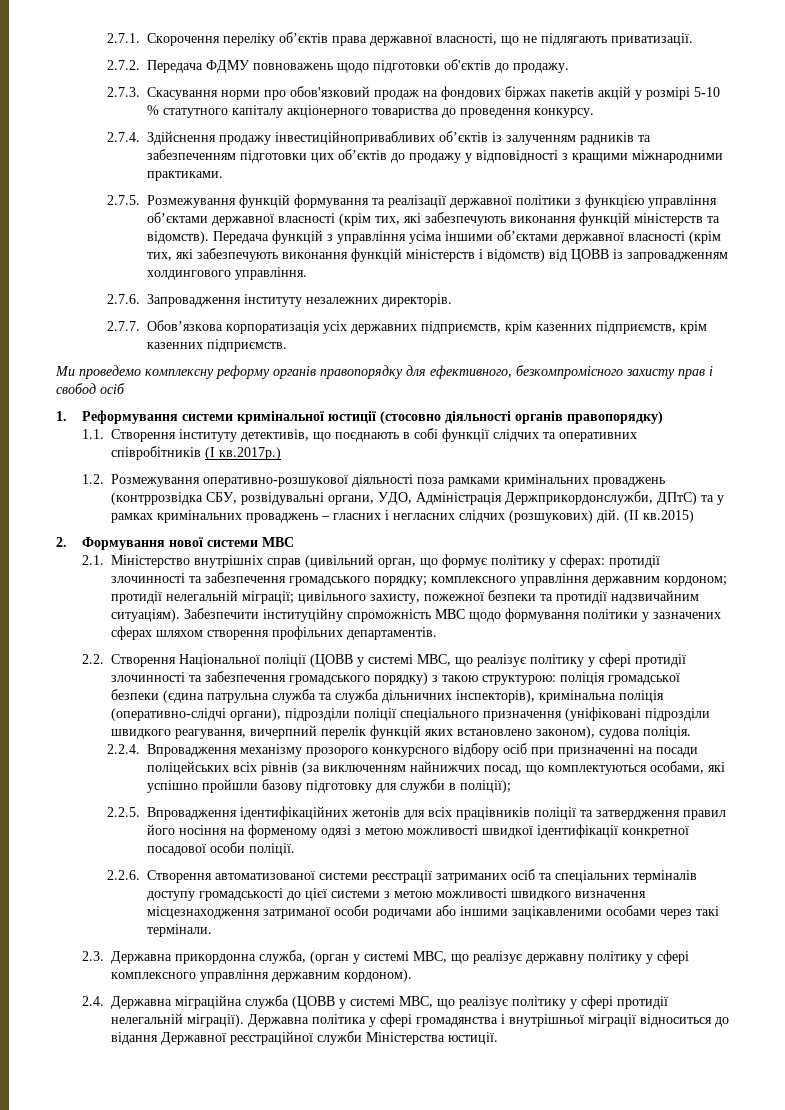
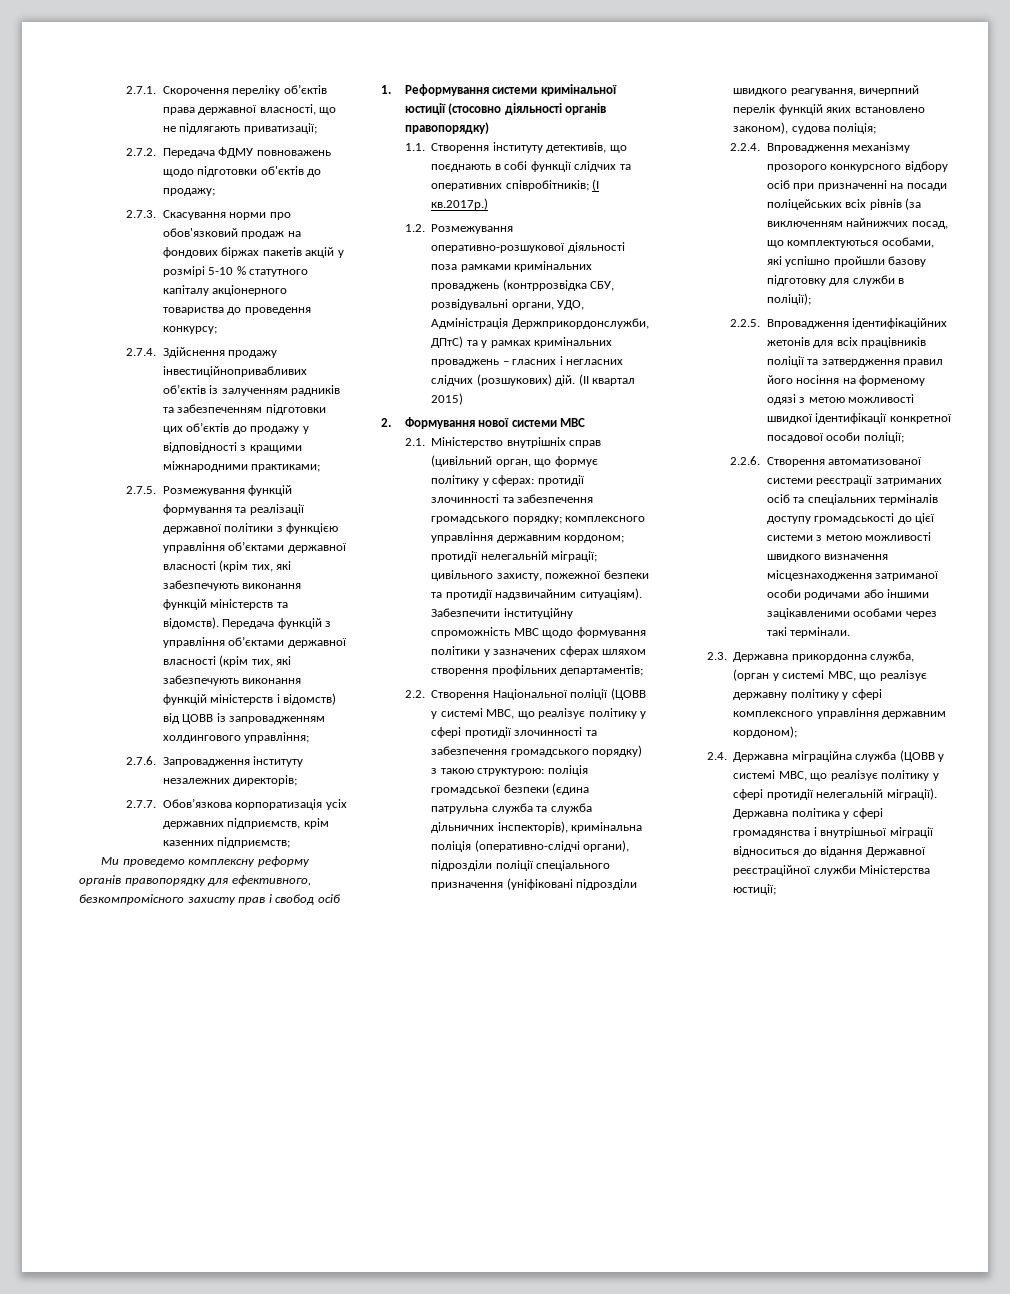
- 2.7.1. Скорочення переліку об’єктів права державної власності, що не підлягають приватизації.
+ 2.7.1. Скорочення переліку об’єктів права державної власності, що не підлягають приватизації;
- 2.7.2. Передача ФДМУ повноважень щодо підготовки об'єктів до продажу.
+ 2.7.2. Передача ФДМУ повноважень щодо підготовки об'єктів до продажу;
- 2.7.3. Скасування норми про обов'язковий продаж на фондових біржах пакетів акцій у розмірі 5-10 % статутного капіталу акціонерного товариства до проведення конкурсу.
+ 2.7.3. Скасування норми про обов'язковий продаж на фондових біржах пакетів акцій у розмірі 5-10 % статутного капіталу акціонерного товариства до проведення конкурсу;
- 2.7.4. Здійснення продажу інвестиційнопривабливих об’єктів із залученням радників та забезпеченням підготовки цих об’єктів до продажу у відповідності з кращими міжнародними практиками.
+ 2.7.4. Здійснення продажу інвестиційнопривабливих об’єктів із залученням радників та забезпеченням підготовки цих об’єктів до продажу у відповідності з кращими міжнародними практиками;
- Передача функцій з управління усіма іншими об’єктами державної власності (крім тих, які забезпечують виконання функцій міністерств і відомств) від ЦОВВ із запровадженням холдингового управління.
+ Передача функцій з управління об’єктами державної власності (крім тих, які забезпечують виконання функцій міністерств і відомств) від ЦОВВ із запровадженням холдингового управління;
- 2.7.6. Запровадження інституту незалежних директорів.
+ 2.7.6. Запровадження інституту незалежних директорів;
- 2.7.7. Обов’язкова корпоратизація усіх державних підприємств, крім казенних підприємств, крім казенних підприємств.
+ 2.7.7. Обов’язкова корпоратизація усіх державних підприємств, крім казенних підприємств;
- 1.1. Створення інституту детективів, що поєднають в собі функції слідчих та оперативних співробітників (І кв.2017р.)
+ 1.1. Створення інституту детективів, що поєднають в собі функції слідчих та оперативних співробітників; (І кв.2017р.)
- (ІІ кв.2015)
+ (ІІ квартал 2015)
- Забезпечити інституційну спроможність МВС щодо формування політики у зазначених сферах шляхом створення профільних департаментів.
+ Забезпечити інституційну спроможність МВС щодо формування політики у зазначених сферах шляхом створення профільних департаментів;
- 2.2. Створення Національної поліції (ЦОВВ у системі МВС, що реалізує політику у сфері протидії злочинності та забезпечення громадського порядку) з такою структурою: поліція громадської безпеки (єдина патрульна служба та служба дільничних інспекторів), кримінальна поліція (оперативно-слідчі органи), підрозділи поліції спеціального призначення (уніфіковані підрозділи швидкого реагування, вичерпний перелік функцій яких встановлено законом), судова поліція.
+ 2.2. Створення Національної поліції (ЦОВВ у системі МВС, що реалізує політику у сфері протидії злочинності та забезпечення громадського порядку) з такою структурою: поліція громадської безпеки (єдина патрульна служба та служба дільничних інспекторів), кримінальна поліція (оперативно-слідчі органи), підрозділи поліції спеціального призначення (уніфіковані підрозділи швидкого реагування, вичерпний перелік функцій яких встановлено законом), судова поліція;
- 2.2.5. Впровадження ідентифікаційних жетонів для всіх працівників поліції та затвердження правил його носіння на форменому одязі з метою можливості швидкої ідентифікації конкретної посадової особи поліції.
+ 2.2.5. Впровадження ідентифікаційних жетонів для всіх працівників поліції та затвердження правил його носіння на форменому одязі з метою можливості швидкої ідентифікації конкретної посадової особи поліції;
- 2.3. Державна прикордонна служба, (орган у системі МВС, що реалізує державну політику у сфері комплексного управління державним кордоном).
+ 2.3. Державна прикордонна служба, (орган у системі МВС, що реалізує державну політику у сфері комплексного управління державним кордоном);
- Державна політика у сфері громадянства і внутрішньої міграції відноситься до відання Державної реєстраційної служби Міністерства юстиції.
+ Державна політика у сфері громадянства і внутрішньої міграції відноситься до відання Державної реєстраційної служби Міністерства юстиції;

